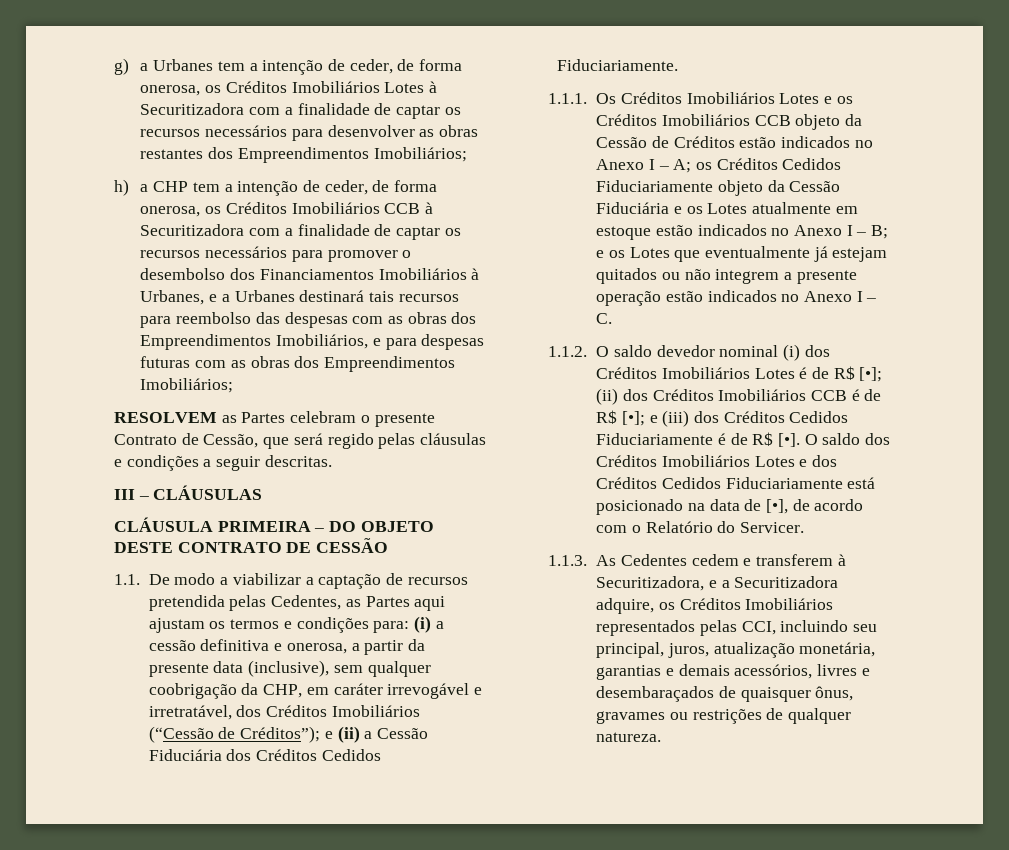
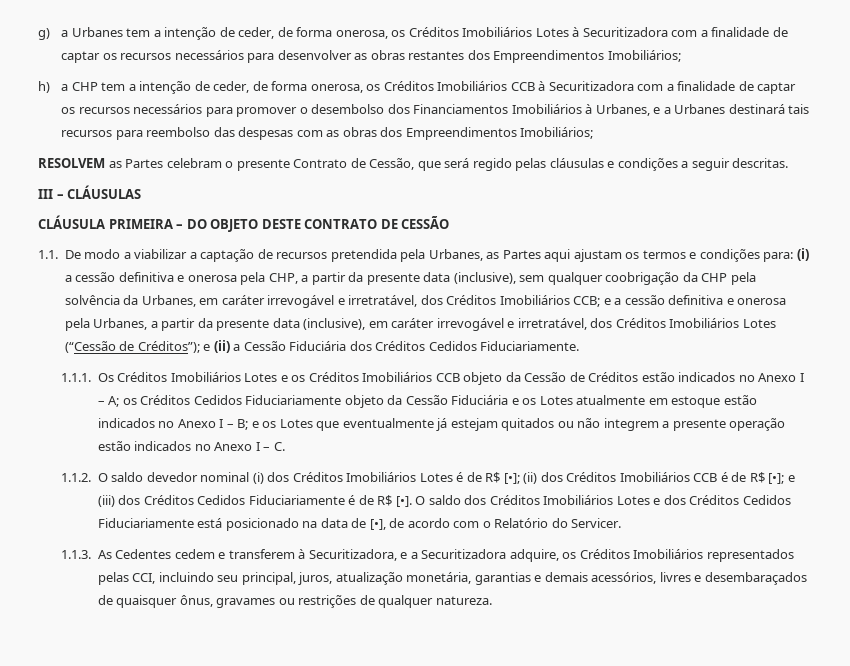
- h) a CHP tem a intenção de ceder, de forma onerosa, os Créditos Imobiliários CCB à Securitizadora com a finalidade de captar os recursos necessários para promover o desembolso dos Financiamentos Imobiliários à Urbanes, e a Urbanes destinará tais recursos para reembolso das despesas com as obras dos Empreendimentos Imobiliários, e para despesas futuras com as obras dos Empreendimentos Imobiliários;
+ h) a CHP tem a intenção de ceder, de forma onerosa, os Créditos Imobiliários CCB à Securitizadora com a finalidade de captar os recursos necessários para promover o desembolso dos Financiamentos Imobiliários à Urbanes, e a Urbanes destinará tais recursos para reembolso das despesas com as obras dos Empreendimentos Imobiliários;
- 1.1. De modo a viabilizar a captação de recursos pretendida pelas Cedentes, as Partes aqui ajustam os termos e condições para: (i) a cessão definitiva e onerosa, a partir da presente data (inclusive), sem qualquer coobrigação da CHP, em caráter irrevogável e irretratável, dos Créditos Imobiliários (“Cessão de Créditos”); e (ii) a Cessão Fiduciária dos Créditos Cedidos Fiduciariamente.
+ 1.1. De modo a viabilizar a captação de recursos pretendida pela Urbanes, as Partes aqui ajustam os termos e condições para: (i) a cessão definitiva e onerosa pela CHP, a partir da presente data (inclusive), sem qualquer coobrigação da CHP pela solvência da Urbanes, em caráter irrevogável e irretratável, dos Créditos Imobiliários CCB; e a cessão definitiva e onerosa pela Urbanes, a partir da presente data (inclusive), em caráter irrevogável e irretratável, dos Créditos Imobiliários Lotes (“Cessão de Créditos”); e (ii) a Cessão Fiduciária dos Créditos Cedidos Fiduciariamente.

